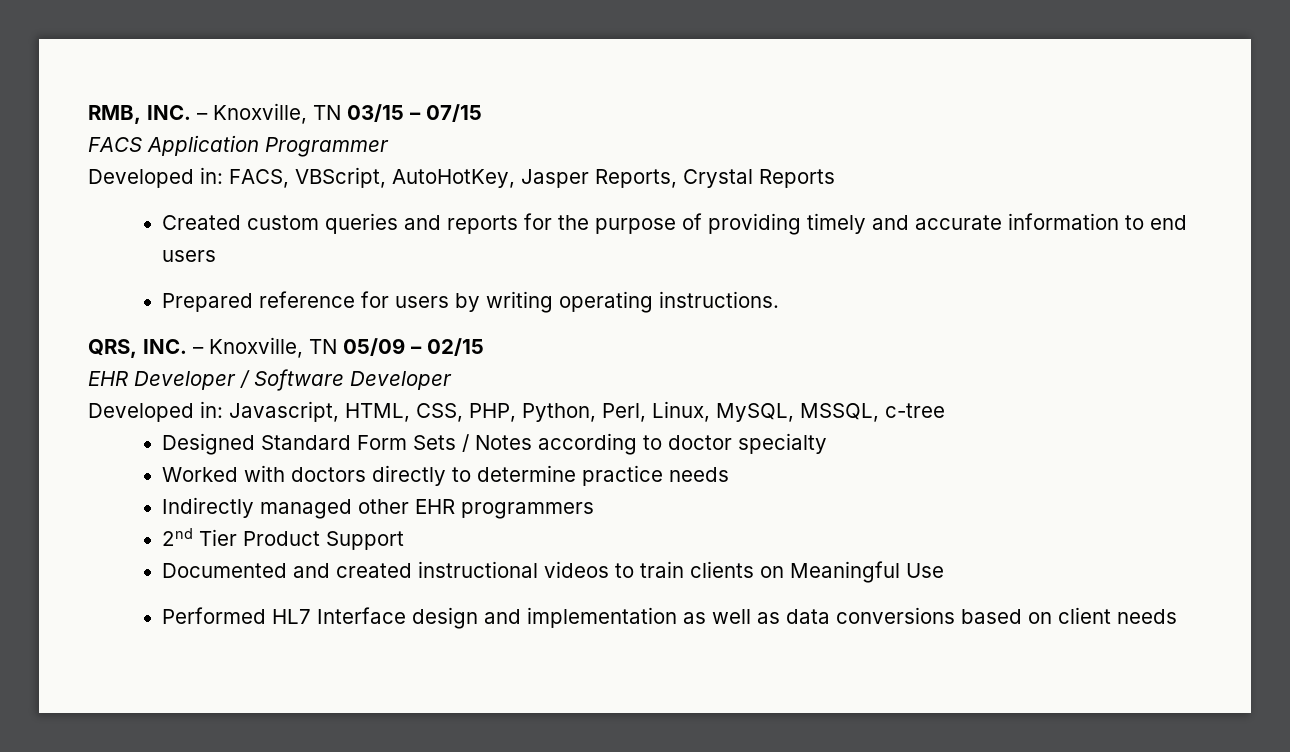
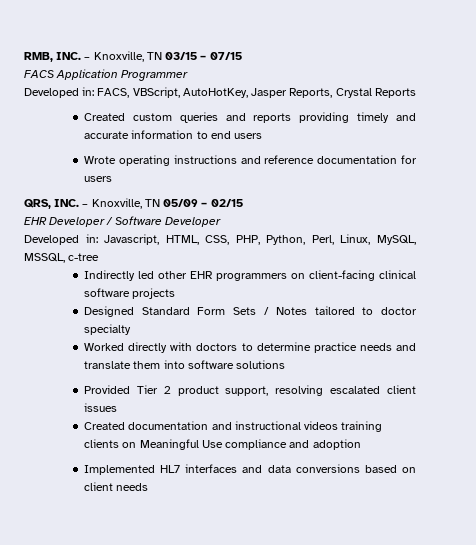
- Created custom queries and reports for the purpose of providing timely and accurate information to end users
+ Created custom queries and reports providing timely and accurate information to end users
- Prepared reference for users by writing operating instructions.
+ Wrote operating instructions and reference documentation for users
+ Indirectly led other EHR programmers on client-facing clinical software projects
- Designed Standard Form Sets / Notes according to doctor specialty
+ Designed Standard Form Sets / Notes tailored to doctor specialty
- Worked with doctors directly to determine practice needs
- Indirectly managed other EHR programmers
- 2nd Tier Product Support
- Documented and created instructional videos to train clients on Meaningful Use
- Performed HL7 Interface design and implementation as well as data conversions based on client needs
+ Worked directly with doctors to determine practice needs and translate them into software solutions
+ Provided Tier 2 product support, resolving escalated client issues
+ Created documentation and instructional videos training clients on Meaningful Use compliance and adoption
+ Implemented HL7 interfaces and data conversions based on client needs

